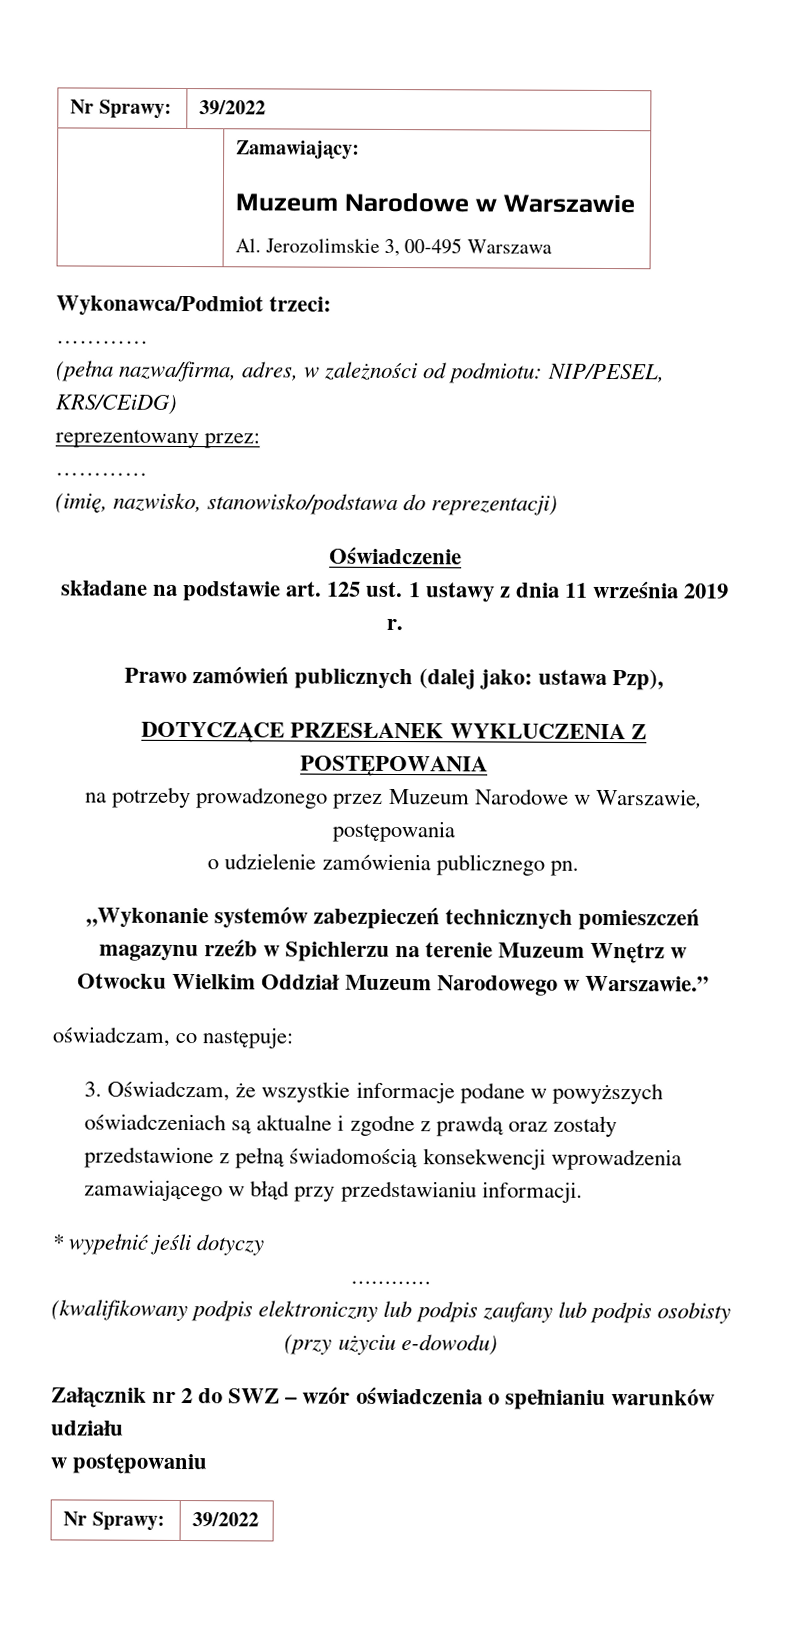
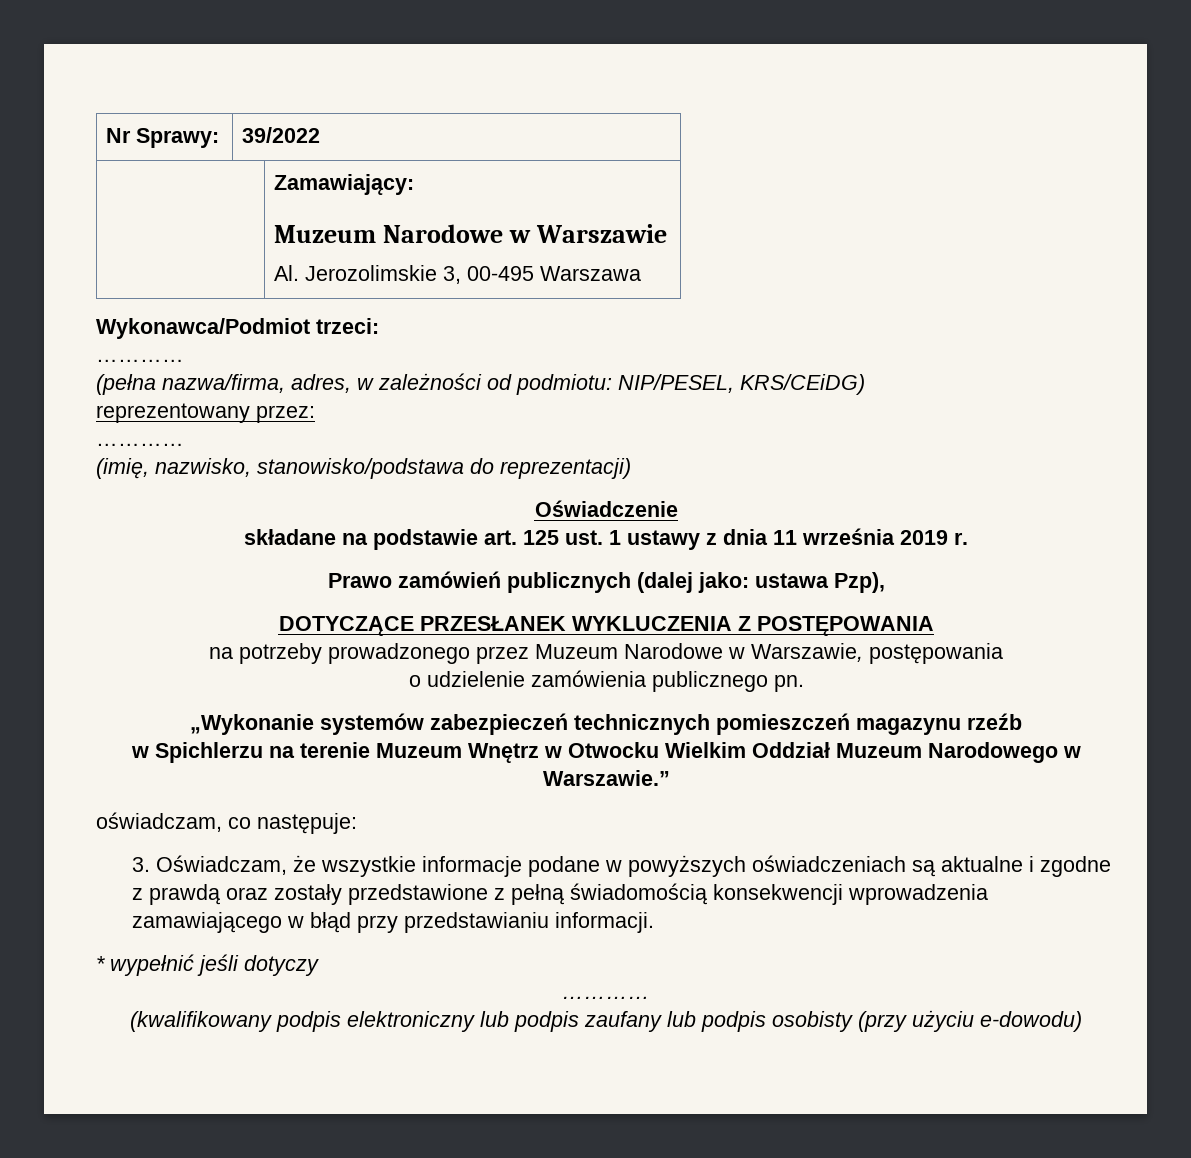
- „Wykonanie systemów zabezpieczeń technicznych pomieszczeń magazynu rzeźb w Spichlerzu na terenie Muzeum Wnętrz w Otwocku Wielkim Oddział Muzeum Narodowego w Warszawie.”
+ „Wykonanie systemów zabezpieczeń technicznych pomieszczeń magazynu rzeźb
+ w Spichlerzu na terenie Muzeum Wnętrz w Otwocku Wielkim Oddział Muzeum Narodowego w Warszawie.”
- Załącznik nr 2 do SWZ – wzór oświadczenia o spełnianiu warunków udziału
- w postępowaniu
- Nr Sprawy: | 39/2022

